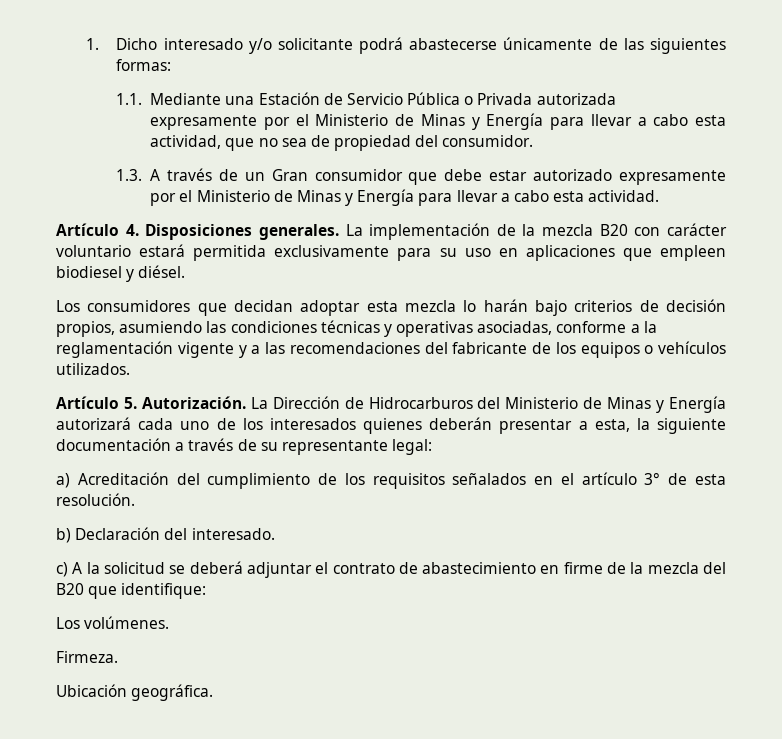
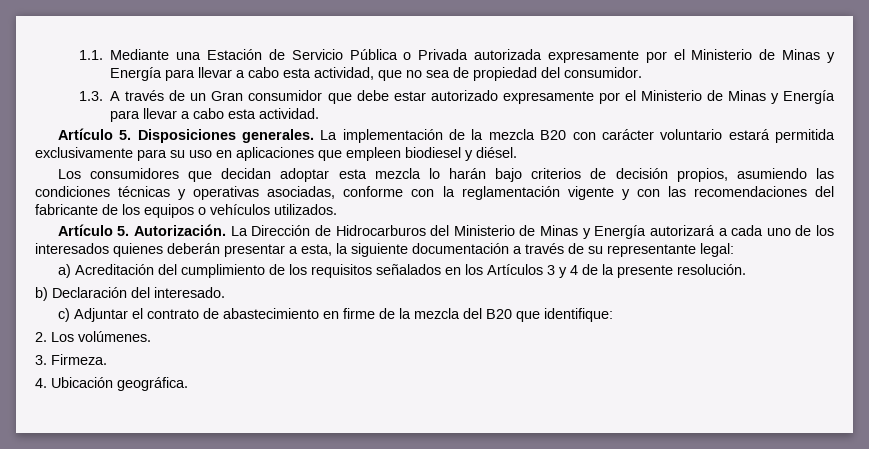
- 1. Dicho interesado y/o solicitante podrá abastecerse únicamente de las siguientes formas:
- Artículo 4. Disposiciones generales.
+ Artículo 5. Disposiciones generales.
- Los consumidores que decidan adoptar esta mezcla lo harán bajo criterios de decisión propios, asumiendo las condiciones técnicas y operativas asociadas, conforme a la reglamentación vigente y a las recomendaciones del fabricante de los equipos o vehículos utilizados.
+ Los consumidores que decidan adoptar esta mezcla lo harán bajo criterios de decisión propios, asumiendo las condiciones técnicas y operativas asociadas, conforme con la reglamentación vigente y con las recomendaciones del fabricante de los equipos o vehículos utilizados.
- La Dirección de Hidrocarburos del Ministerio de Minas y Energía autorizará cada uno de los interesados quienes deberán presentar a esta, la siguiente documentación a través de su representante legal:
+ La Dirección de Hidrocarburos del Ministerio de Minas y Energía autorizará a cada uno de los interesados quienes deberán presentar a esta, la siguiente documentación a través de su representante legal:
- a) Acreditación del cumplimiento de los requisitos señalados en el artículo 3° de esta resolución.
+ a) Acreditación del cumplimiento de los requisitos señalados en los Artículos 3 y 4 de la presente resolución.
- c) A la solicitud se deberá adjuntar el contrato de abastecimiento en firme de la mezcla del B20 que identifique:
+ c) Adjuntar el contrato de abastecimiento en firme de la mezcla del B20 que identifique:
- Los volúmenes.
+ 2. Los volúmenes.
- Firmeza.
+ 3. Firmeza.
- Ubicación geográfica.
+ 4. Ubicación geográfica.

